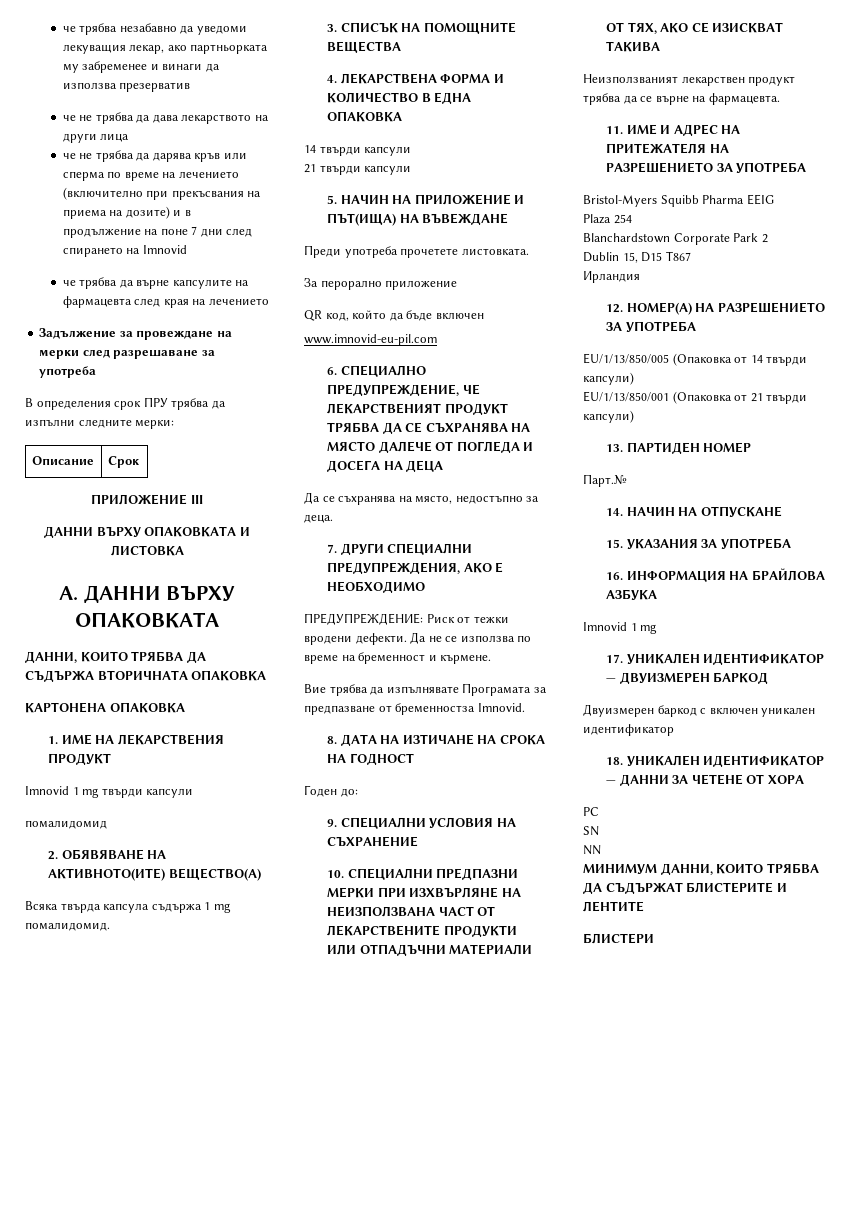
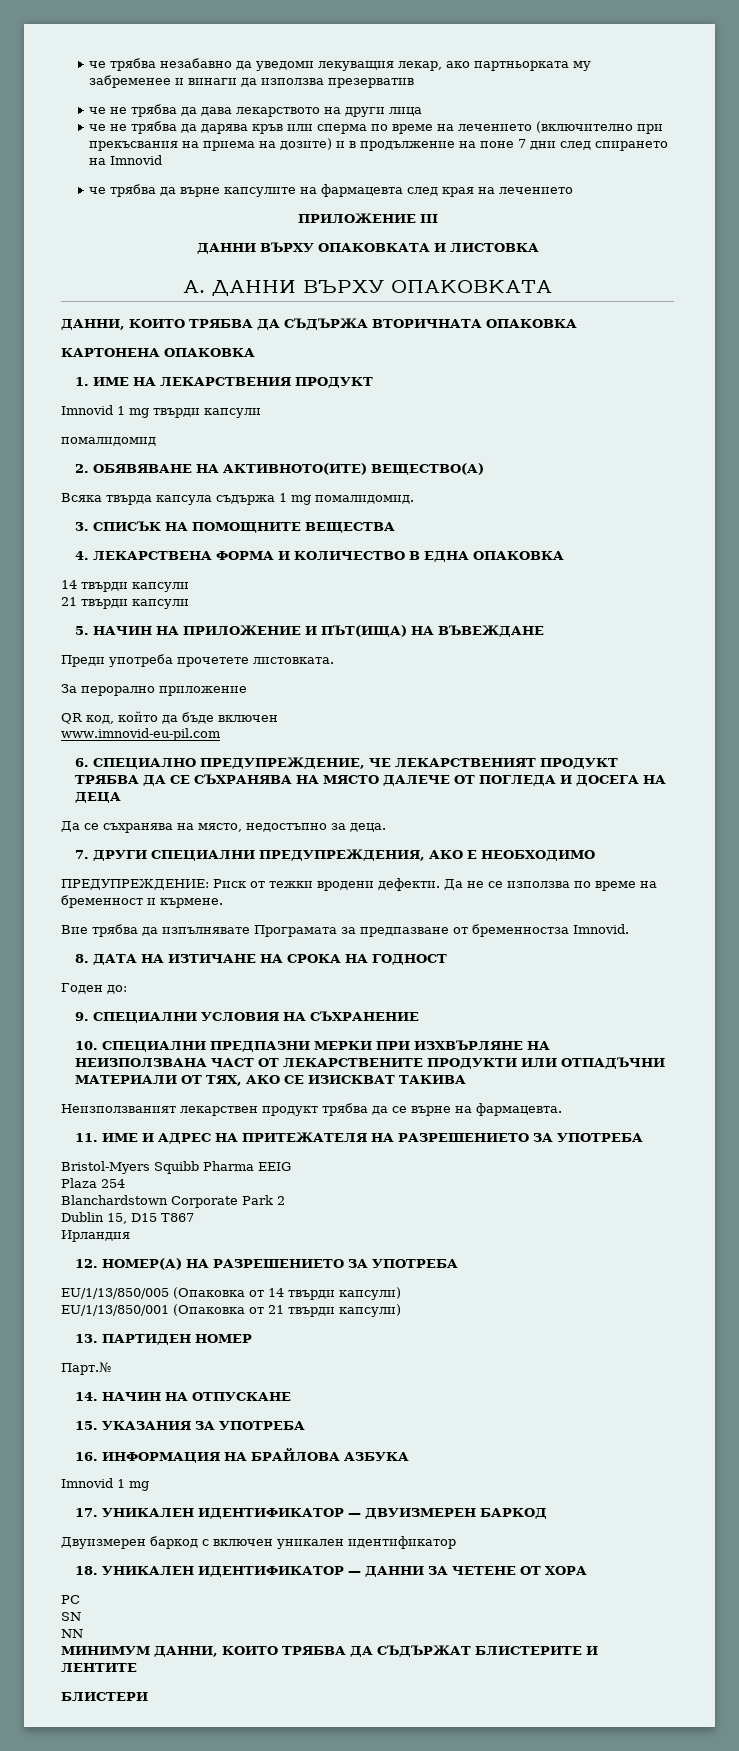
- Задължение за провеждане на мерки след разрешаване за употреба
- В определения срок ПРУ трябва да изпълни следните мерки:
- Описание | Срок

